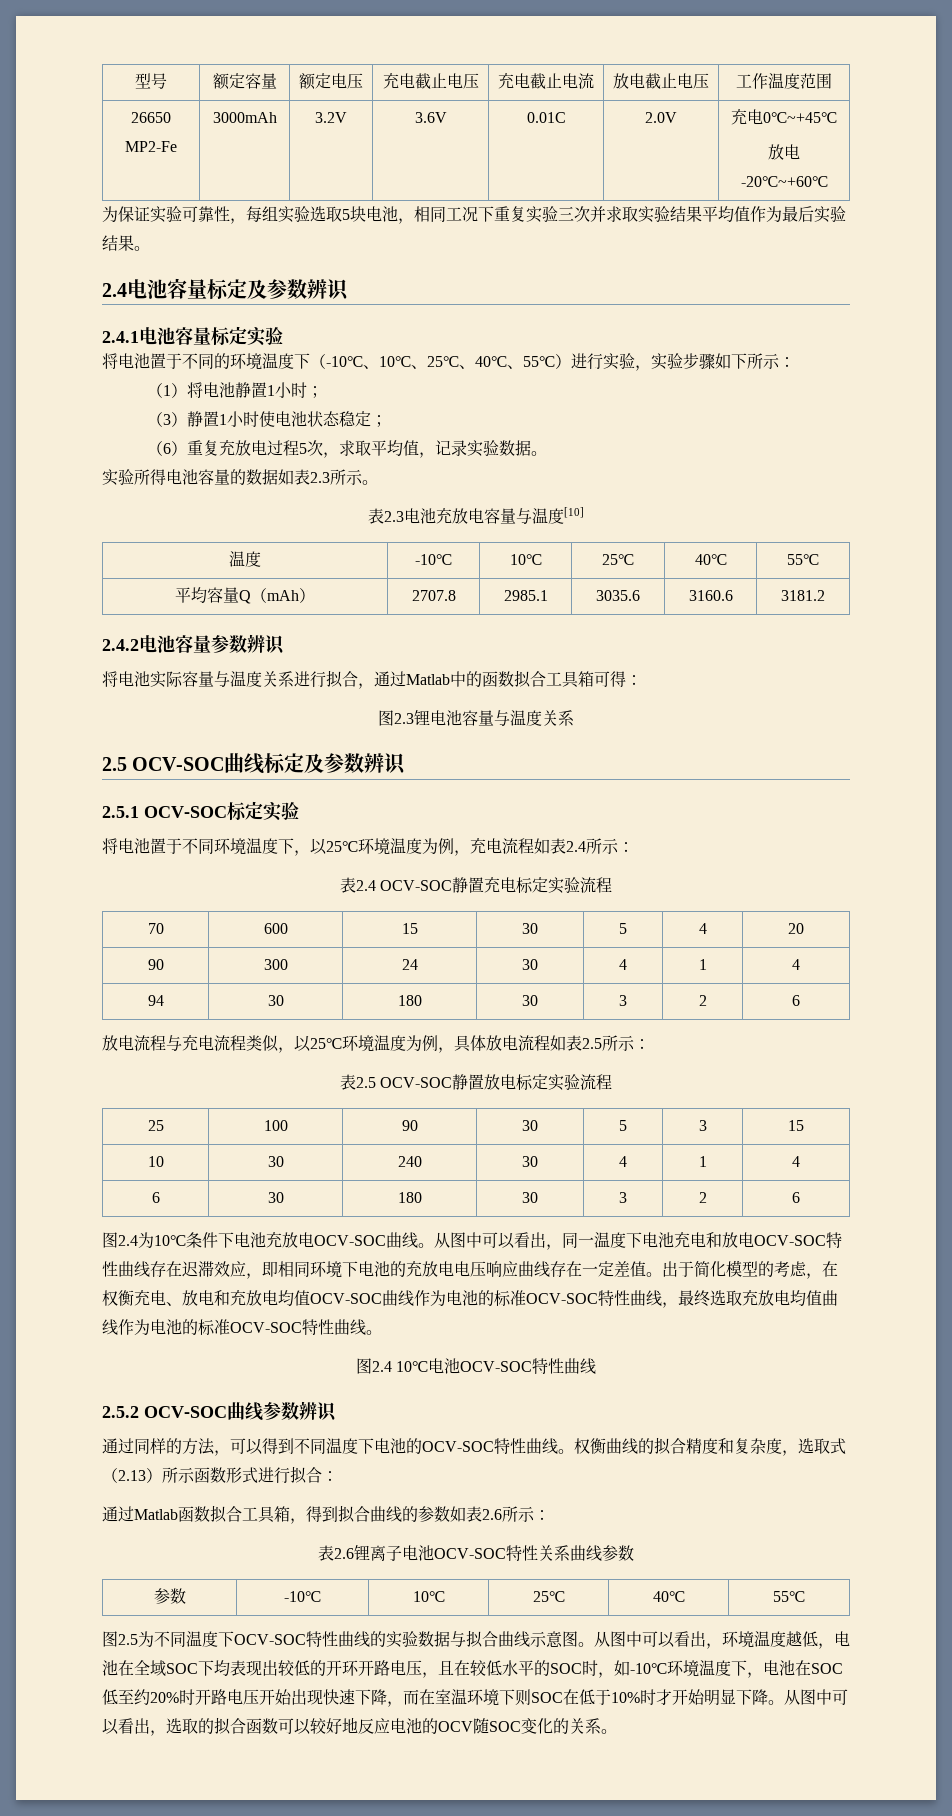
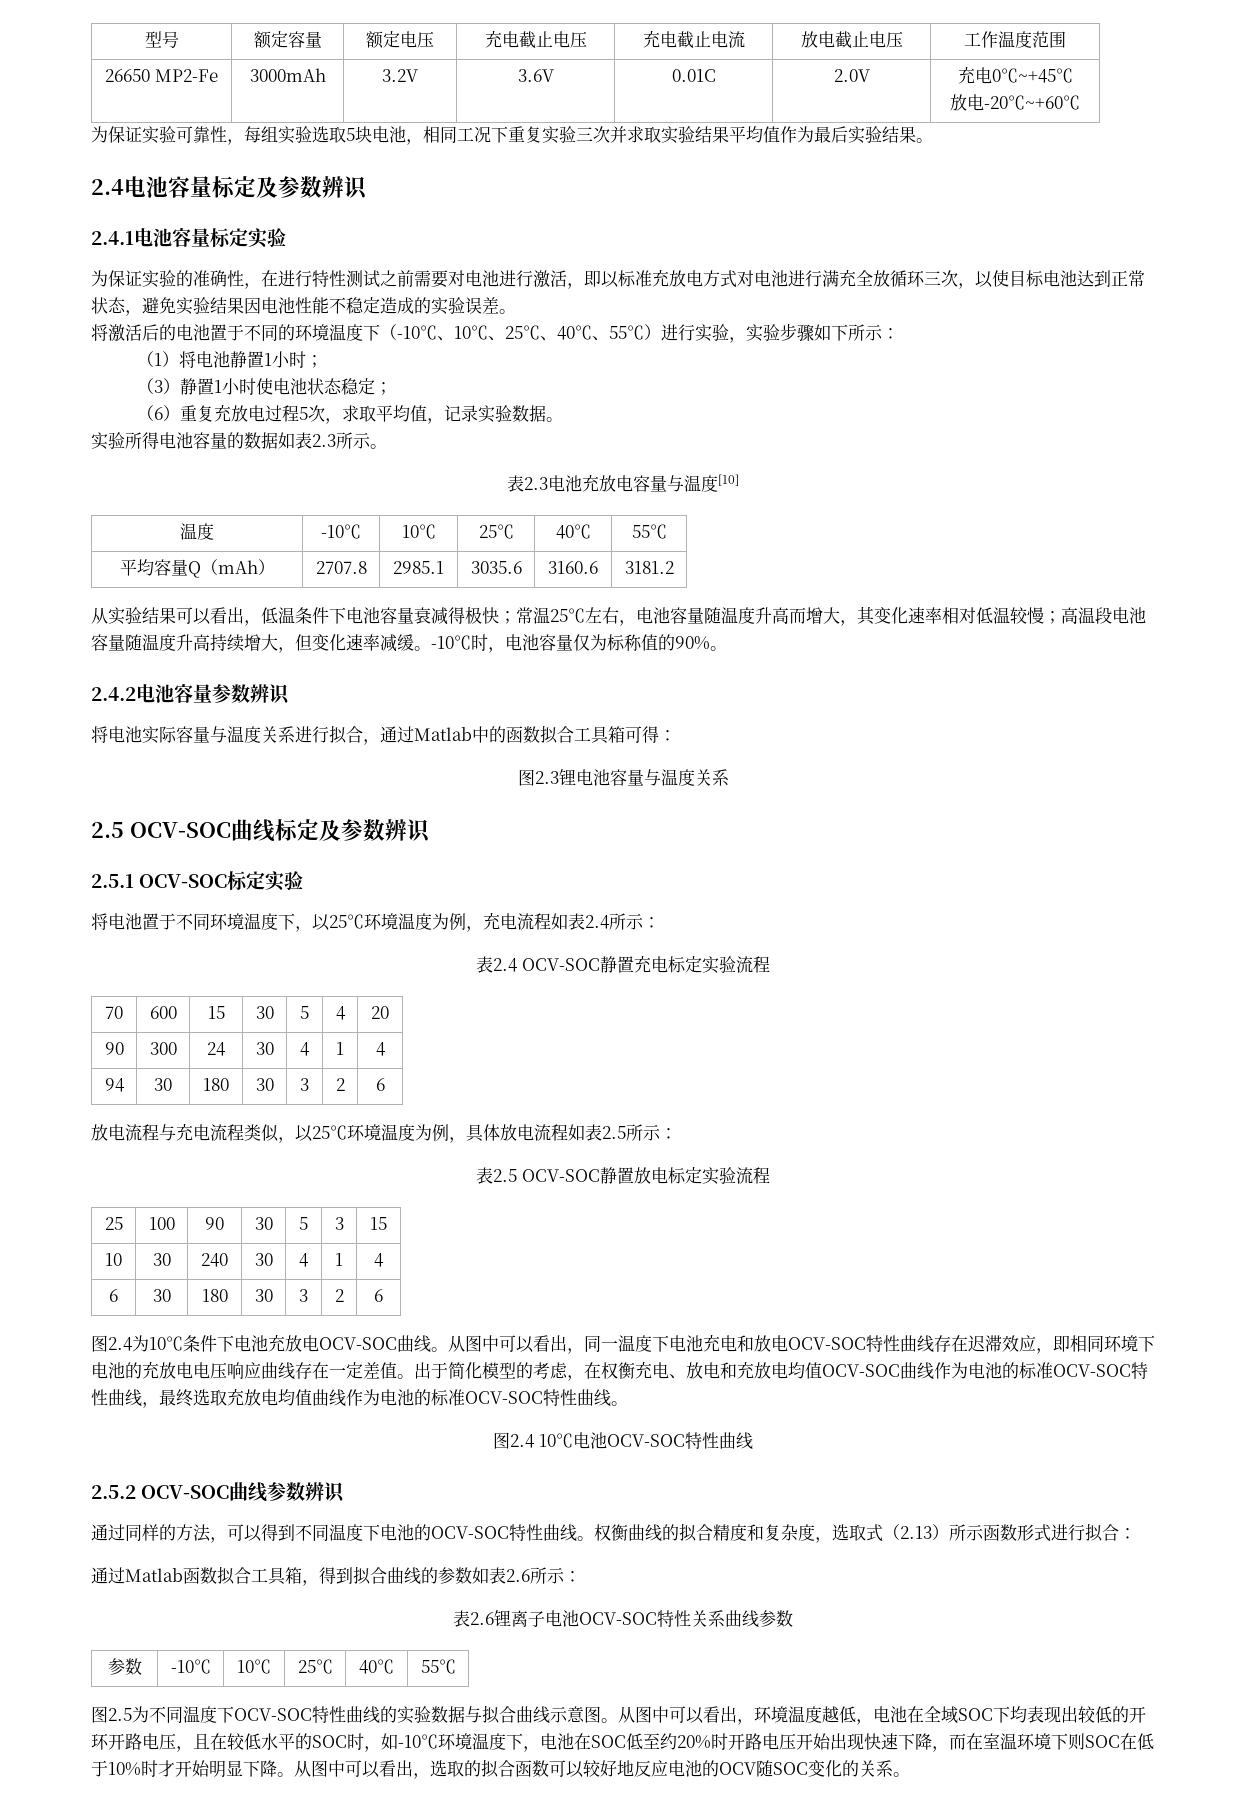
- 将电池置于不同的环境温度下（-10℃、10℃、25℃、40℃、55℃）进行实验，实验步骤如下所示：
+ 为保证实验的准确性，在进行特性测试之前需要对电池进行激活，即以标准充放电方式对电池进行满充全放循环三次，以使目标电池达到正常状态，避免实验结果因电池性能不稳定造成的实验误差。
+ 将激活后的电池置于不同的环境温度下（-10℃、10℃、25℃、40℃、55℃）进行实验，实验步骤如下所示：
+ 从实验结果可以看出，低温条件下电池容量衰减得极快；常温25℃左右，电池容量随温度升高而增大，其变化速率相对低温较慢；高温段电池容量随温度升高持续增大，但变化速率减缓。-10℃时，电池容量仅为标称值的90%。

